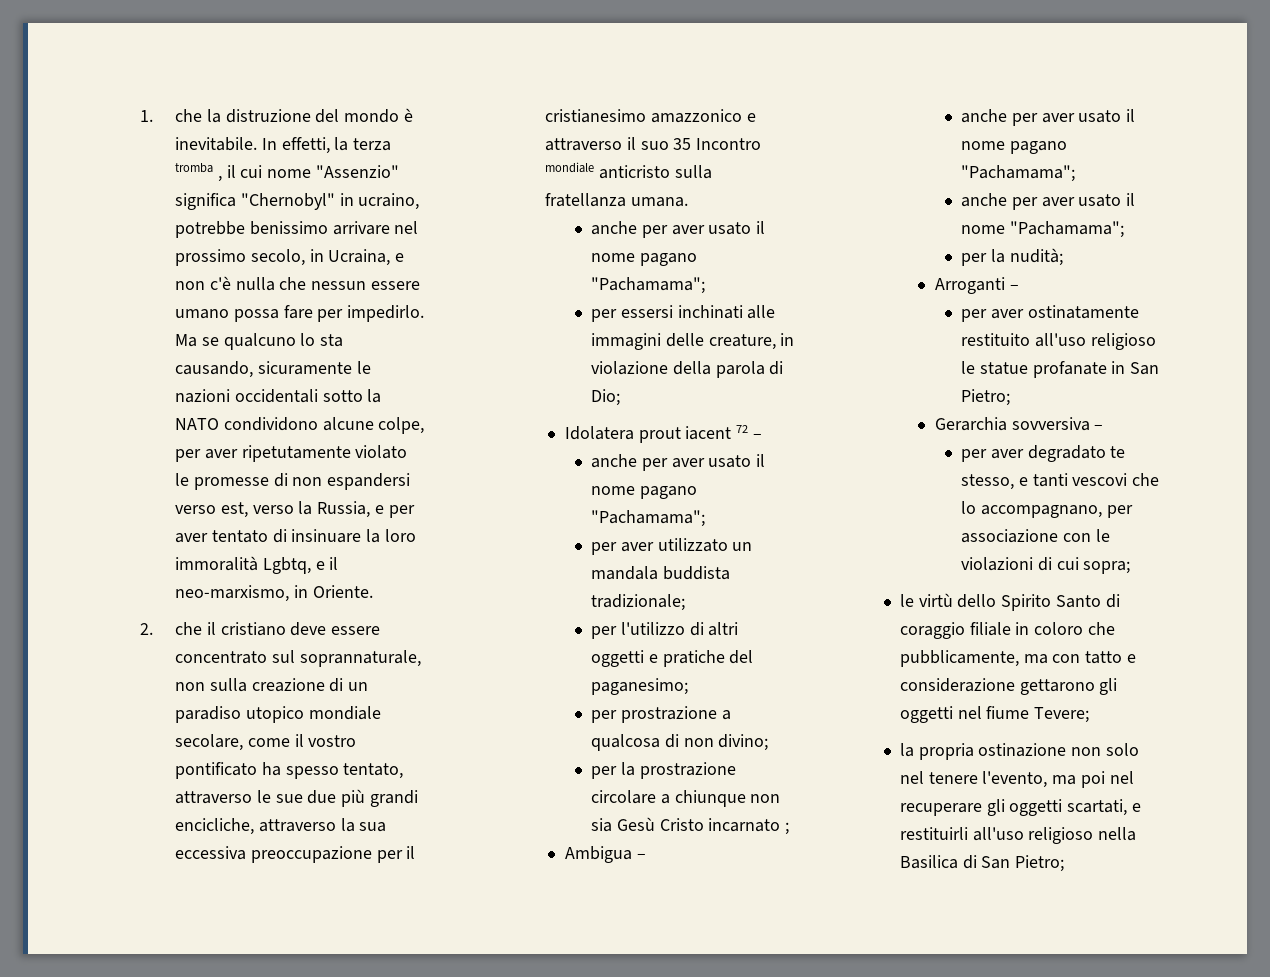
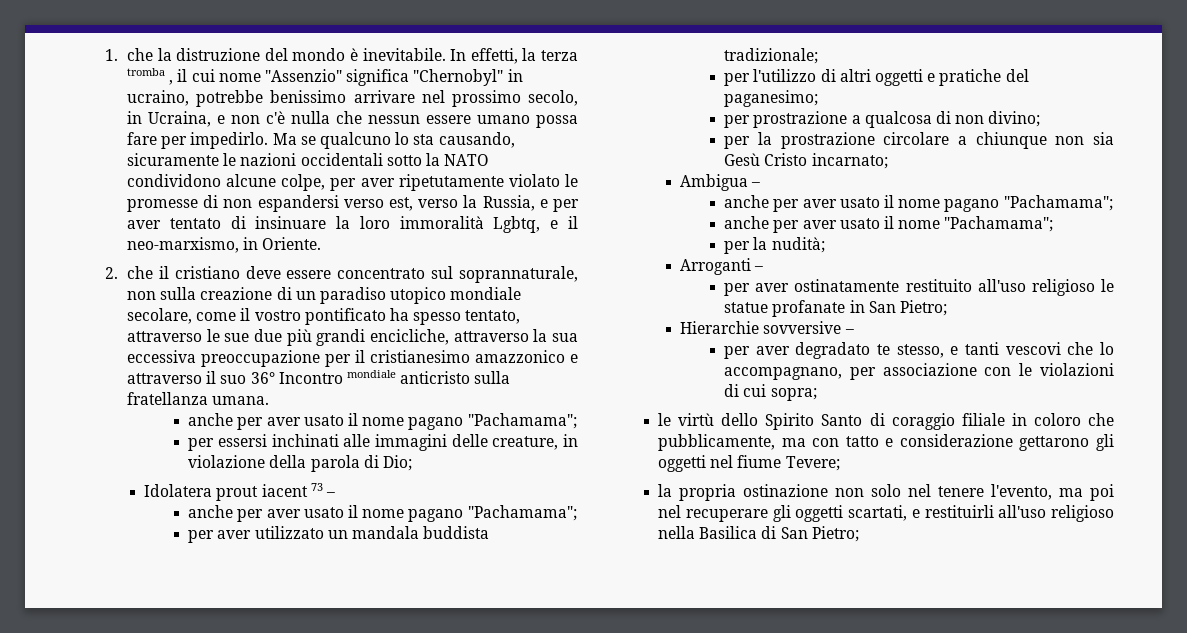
- 2. che il cristiano deve essere concentrato sul soprannaturale, non sulla creazione di un paradiso utopico mondiale secolare, come il vostro pontificato ha spesso tentato, attraverso le sue due più grandi encicliche, attraverso la sua eccessiva preoccupazione per il cristianesimo amazzonico e attraverso il suo 35 Incontro mondiale anticristo sulla fratellanza umana.
+ 2. che il cristiano deve essere concentrato sul soprannaturale, non sulla creazione di un paradiso utopico mondiale secolare, come il vostro pontificato ha spesso tentato, attraverso le sue due più grandi encicliche, attraverso la sua eccessiva preoccupazione per il cristianesimo amazzonico e attraverso il suo 36° Incontro mondiale anticristo sulla fratellanza umana.
- Idolatera prout iacent 72 –
+ Idolatera prout iacent 73 –
- per la prostrazione circolare a chiunque non sia Gesù Cristo incarnato ;
+ per la prostrazione circolare a chiunque non sia Gesù Cristo incarnato;
- Gerarchia sovversiva –
+ Hierarchie sovversive –

